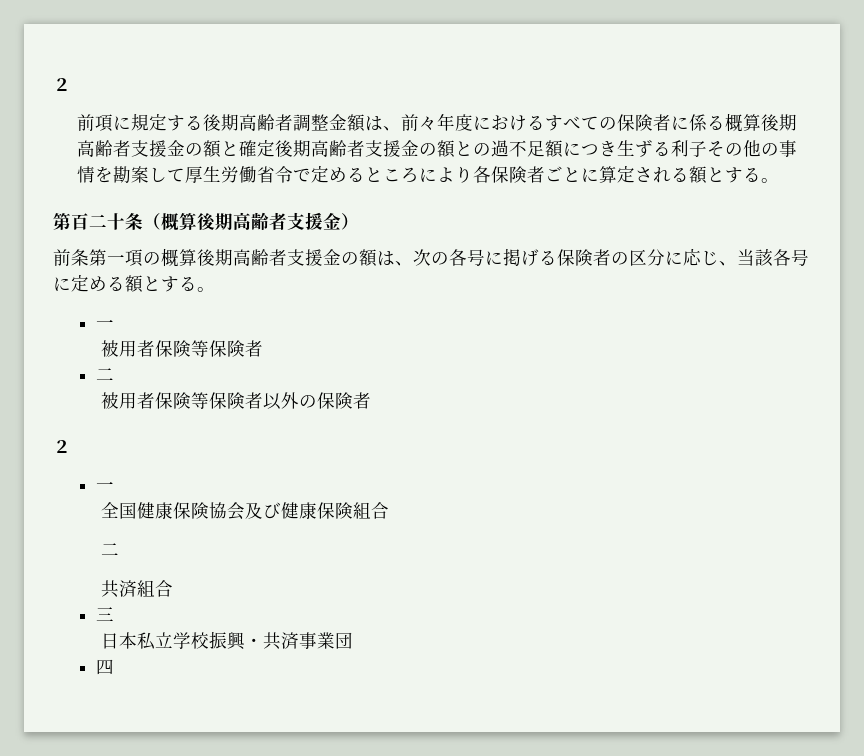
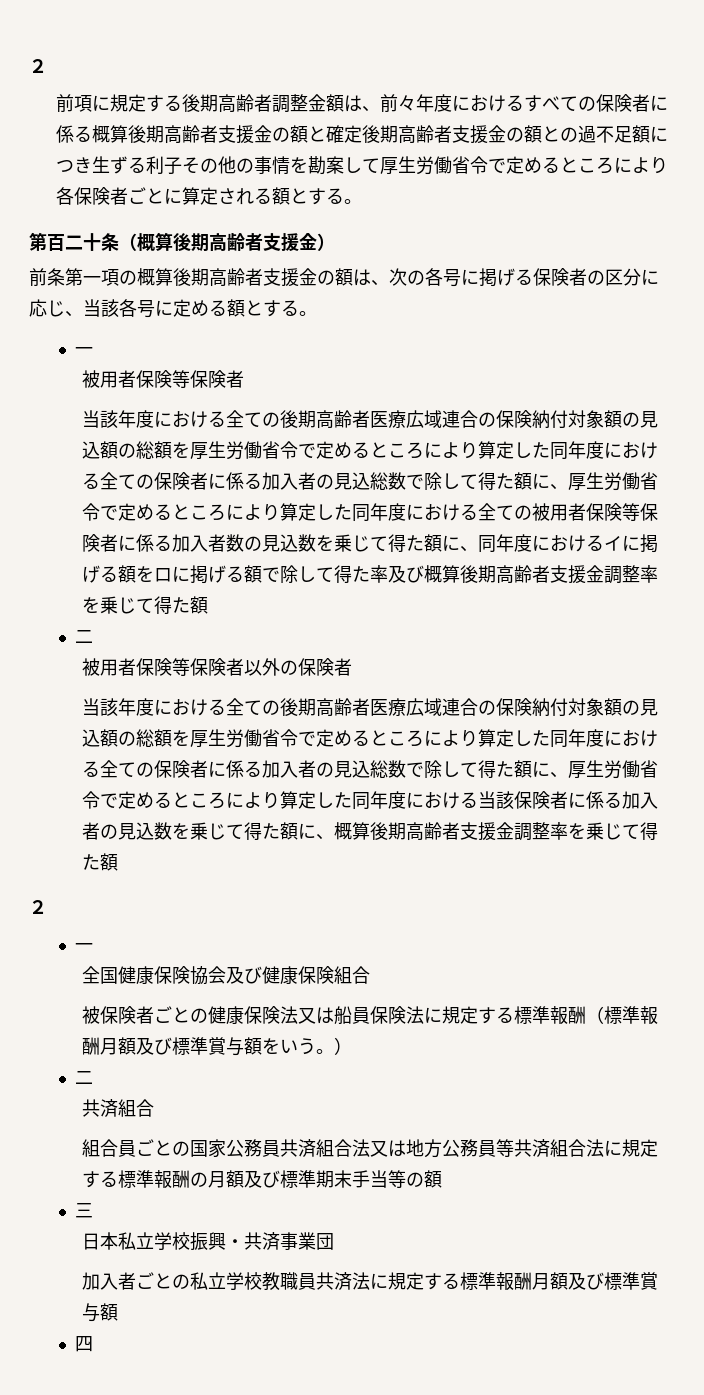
+ 当該年度における全ての後期高齢者医療広域連合の保険納付対象額の見込額の総額を厚生労働省令で定めるところにより算定した同年度における全ての保険者に係る加入者の見込総数で除して得た額に、厚生労働省令で定めるところにより算定した同年度における全ての被用者保険等保険者に係る加入者数の見込数を乗じて得た額に、同年度におけるイに掲げる額をロに掲げる額で除して得た率及び概算後期高齢者支援金調整率を乗じて得た額
+ 当該年度における全ての後期高齢者医療広域連合の保険納付対象額の見込額の総額を厚生労働省令で定めるところにより算定した同年度における全ての保険者に係る加入者の見込総数で除して得た額に、厚生労働省令で定めるところにより算定した同年度における当該保険者に係る加入者の見込数を乗じて得た額に、概算後期高齢者支援金調整率を乗じて得た額
  全国健康保険協会及び健康保険組合
+ 被保険者ごとの健康保険法又は船員保険法に規定する標準報酬（標準報酬月額及び標準賞与額をいう。）
  二
  共済組合
+ 組合員ごとの国家公務員共済組合法又は地方公務員等共済組合法に規定する標準報酬の月額及び標準期末手当等の額
+ 加入者ごとの私立学校教職員共済法に規定する標準報酬月額及び標準賞与額

